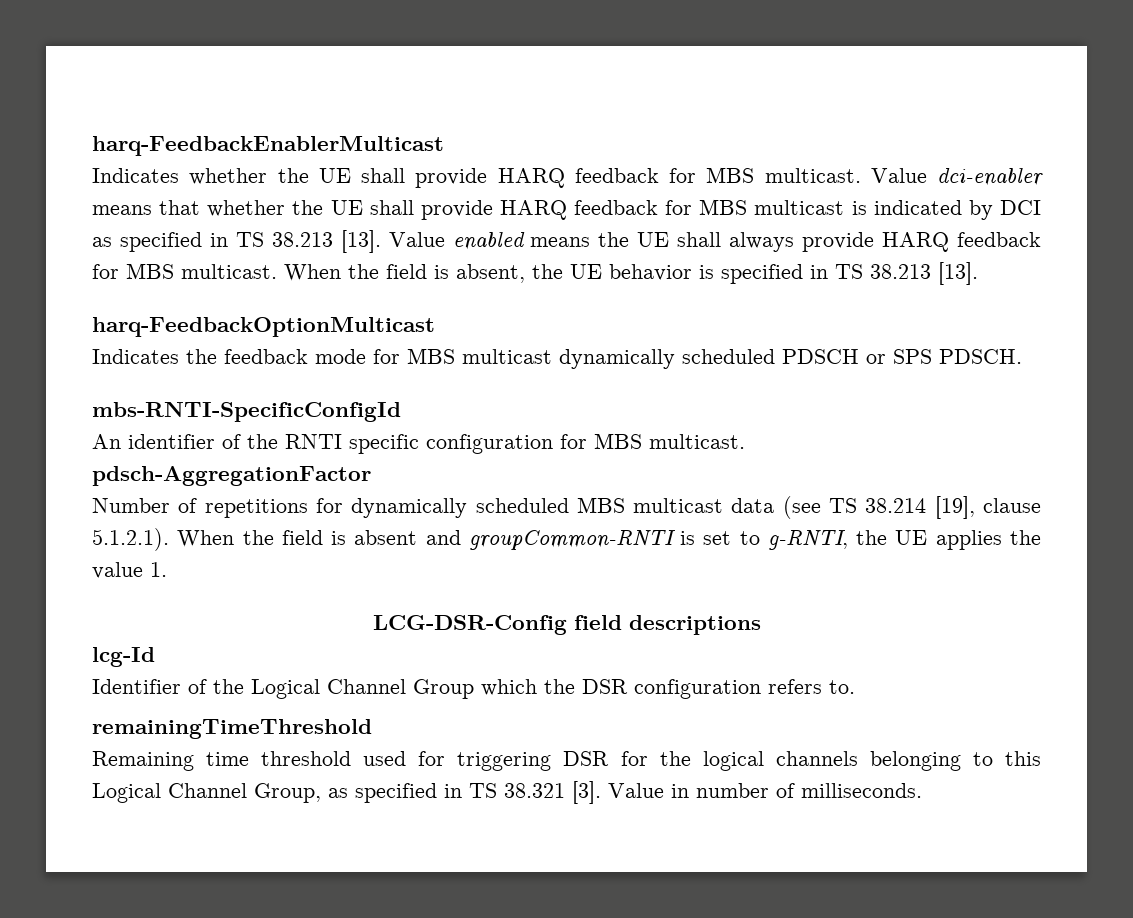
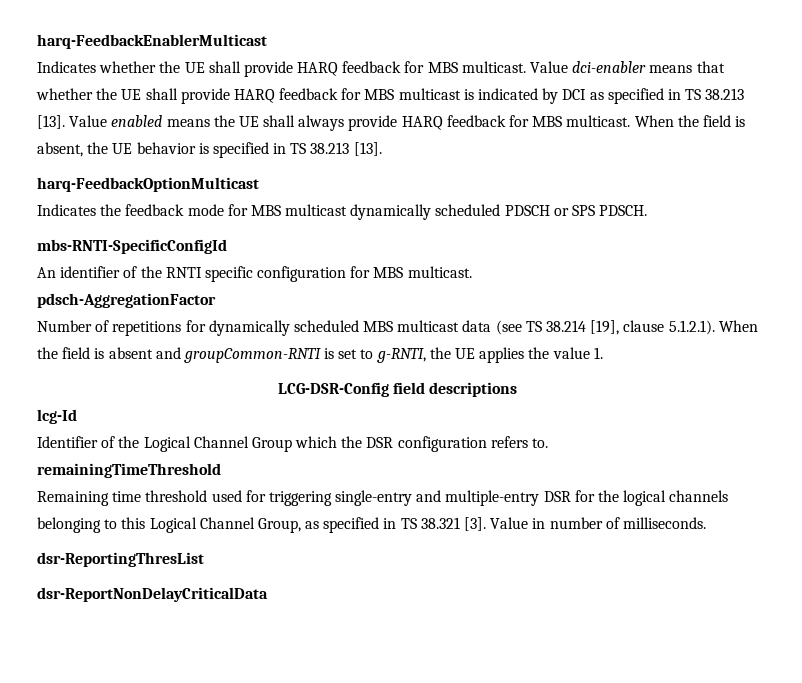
- Remaining time threshold used for triggering DSR for the logical channels belonging to this Logical Channel Group, as specified in TS 38.321 [3].
+ Remaining time threshold used for triggering single-entry and multiple-entry DSR for the logical channels belonging to this Logical Channel Group, as specified in TS 38.321 [3].
+ dsr-ReportingThresList
+ dsr-ReportNonDelayCriticalData

